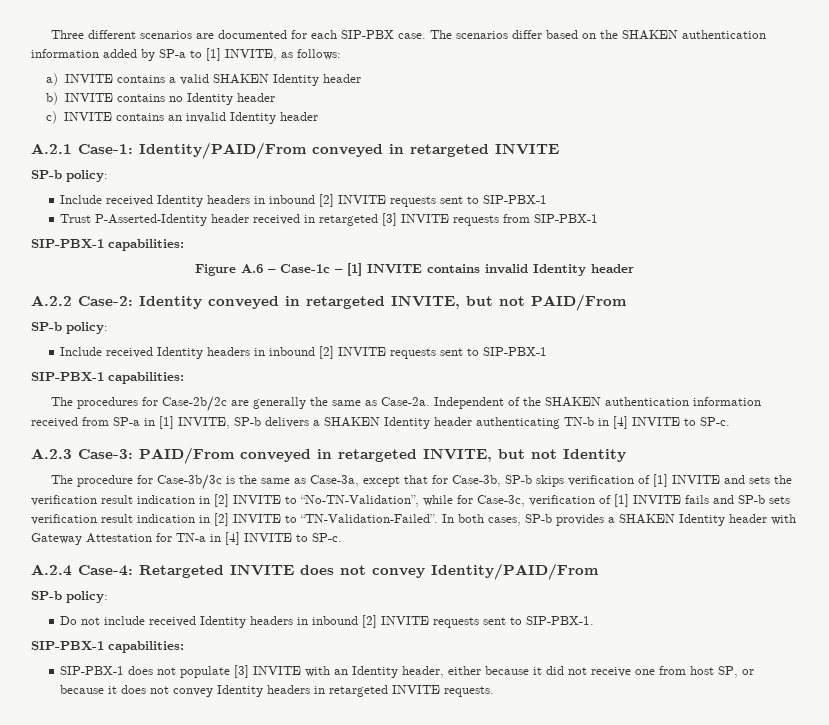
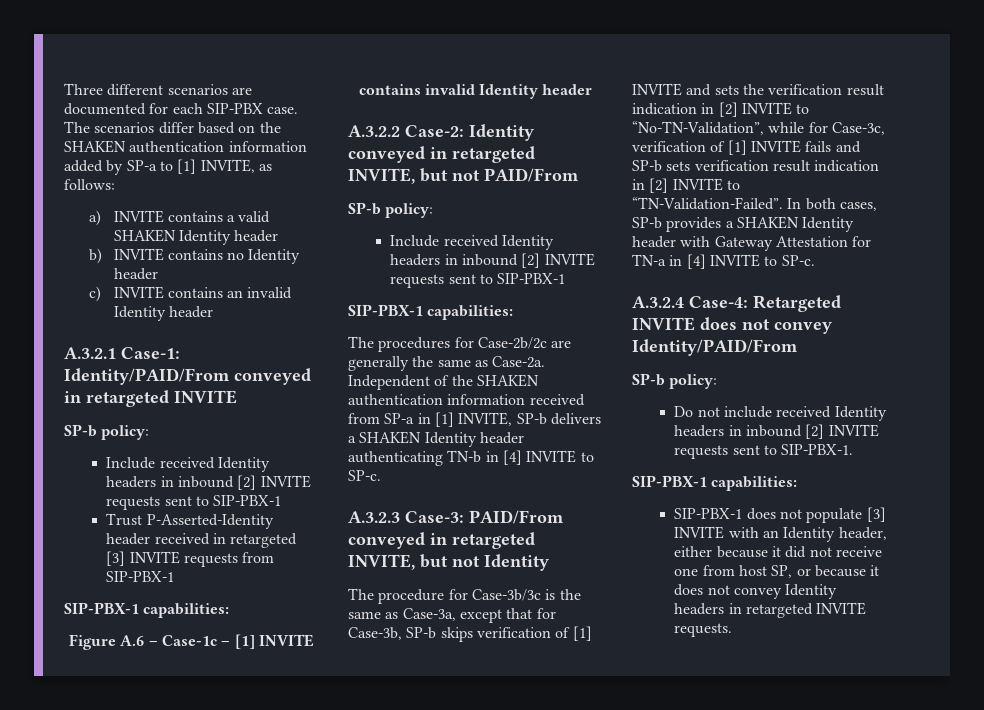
- A.2.1 Case-1: Identity/PAID/From conveyed in retargeted INVITE
+ A.3.2.1 Case-1: Identity/PAID/From conveyed in retargeted INVITE
- A.2.2 Case-2: Identity conveyed in retargeted INVITE, but not PAID/From
+ A.3.2.2 Case-2: Identity conveyed in retargeted INVITE, but not PAID/From
- A.2.3 Case-3: PAID/From conveyed in retargeted INVITE, but not Identity
+ A.3.2.3 Case-3: PAID/From conveyed in retargeted INVITE, but not Identity
- A.2.4 Case-4: Retargeted INVITE does not convey Identity/PAID/From
+ A.3.2.4 Case-4: Retargeted INVITE does not convey Identity/PAID/From

